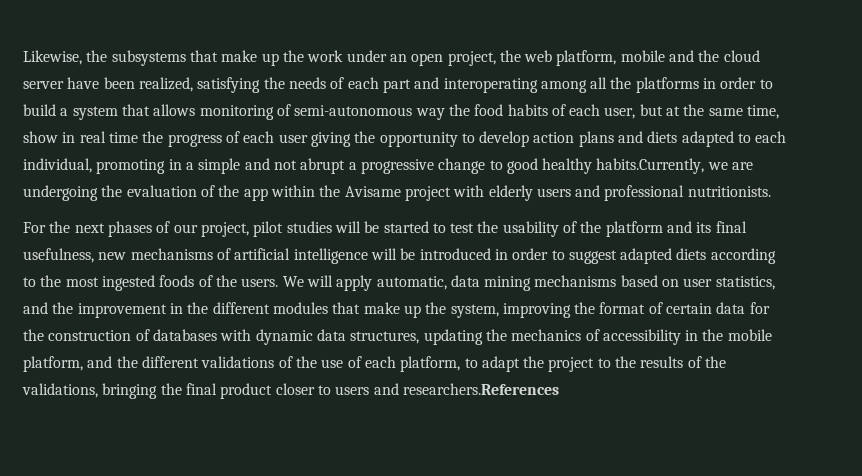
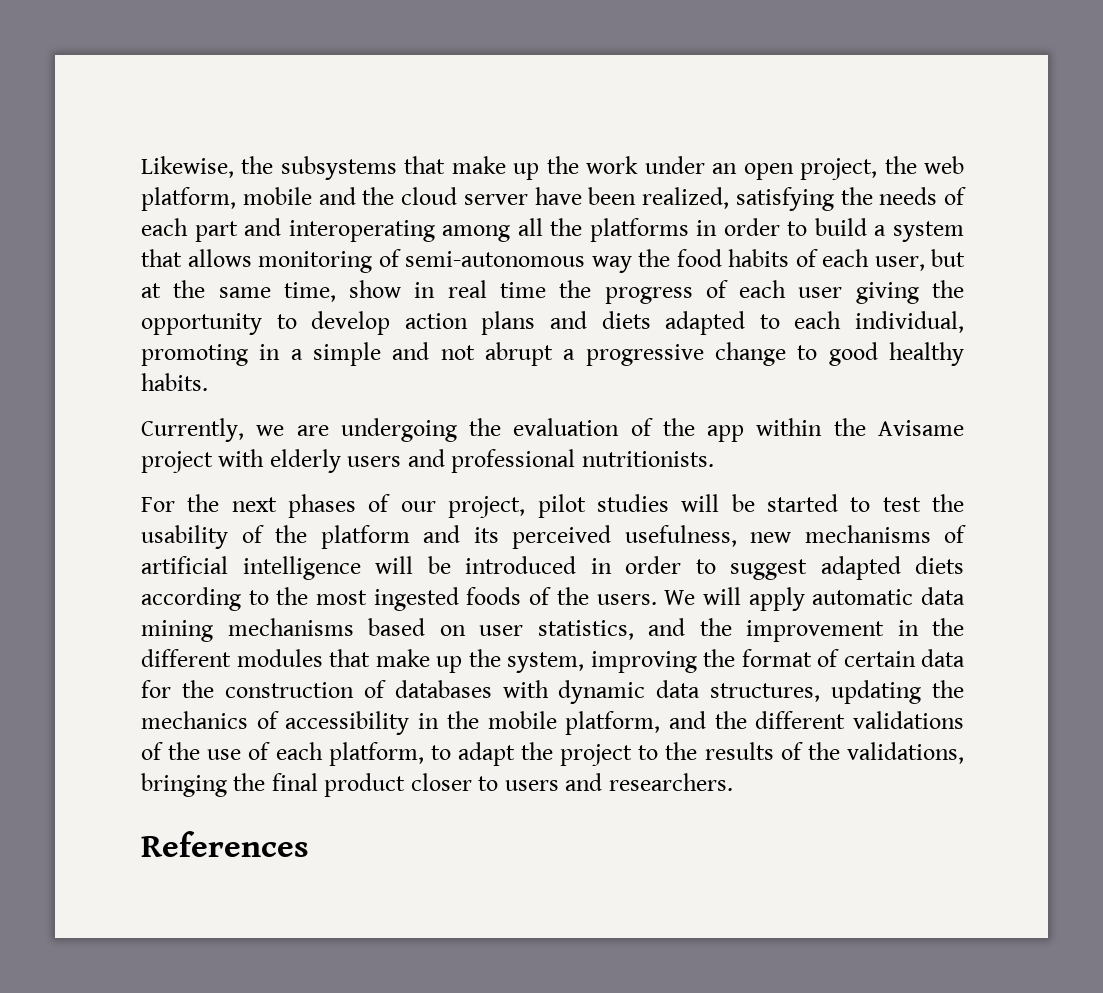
- Likewise, the subsystems that make up the work under an open project, the web platform, mobile and the cloud server have been realized, satisfying the needs of each part and interoperating among all the platforms in order to build a system that allows monitoring of semi-autonomous way the food habits of each user, but at the same time, show in real time the progress of each user giving the opportunity to develop action plans and diets adapted to each individual, promoting in a simple and not abrupt a progressive change to good healthy habits.Currently, we are undergoing the evaluation of the app within the Avisame project with elderly users and professional nutritionists.
+ Likewise, the subsystems that make up the work under an open project, the web platform, mobile and the cloud server have been realized, satisfying the needs of each part and interoperating among all the platforms in order to build a system that allows monitoring of semi-autonomous way the food habits of each user, but at the same time, show in real time the progress of each user giving the opportunity to develop action plans and diets adapted to each individual, promoting in a simple and not abrupt a progressive change to good healthy habits.
+ Currently, we are undergoing the evaluation of the app within the Avisame project with elderly users and professional nutritionists.
- For the next phases of our project, pilot studies will be started to test the usability of the platform and its final usefulness, new mechanisms of artificial intelligence will be introduced in order to suggest adapted diets according to the most ingested foods of the users.
+ For the next phases of our project, pilot studies will be started to test the usability of the platform and its perceived usefulness, new mechanisms of artificial intelligence will be introduced in order to suggest adapted diets according to the most ingested foods of the users.
- We will apply automatic, data mining mechanisms based on user statistics, and the improvement in the different modules that make up the system, improving the format of certain data for the construction of databases with dynamic data structures, updating the mechanics of accessibility in the mobile platform, and the different validations of the use of each platform, to adapt the project to the results of the validations, bringing the final product closer to users and researchers.References
+ We will apply automatic data mining mechanisms based on user statistics, and the improvement in the different modules that make up the system, improving the format of certain data for the construction of databases with dynamic data structures, updating the mechanics of accessibility in the mobile platform, and the different validations of the use of each platform, to adapt the project to the results of the validations, bringing the final product closer to users and researchers.
+ References

